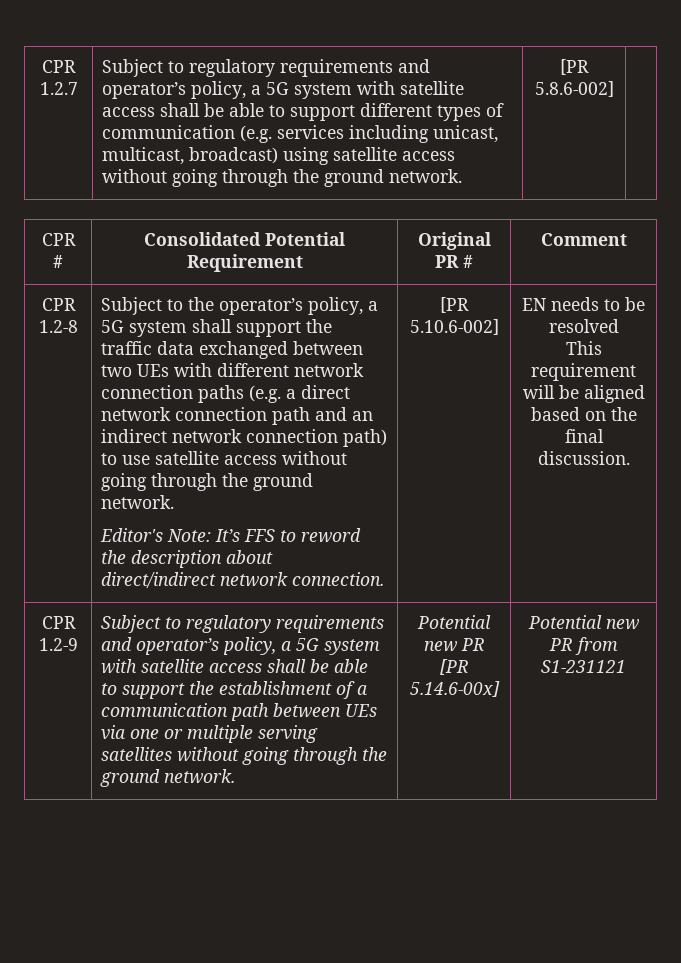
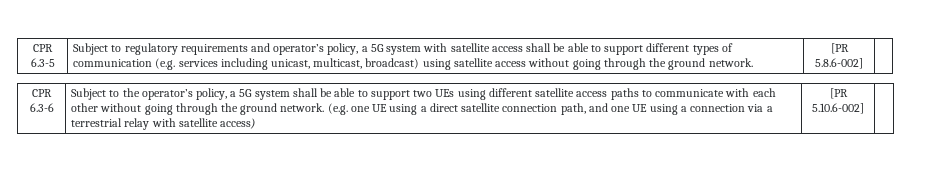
- CPR 1.2.7
+ CPR 6.3-5
- CPR # | Consolidated Potential Requirement | Original PR # | Comment
- CPR 1.2-8
+ CPR 6.3-6
- Subject to the operator’s policy, a 5G system shall support the traffic data exchanged between two UEs with different network connection paths (e.g. a direct network connection path and an indirect network connection path) to use satellite access without going through the ground network.
- Editor's Note: It’s FFS to reword the description about direct/indirect network connection. | [PR 5.10.6-002] | EN needs to be resolved
- This requirement will be aligned based on the final discussion.
- CPR 1.2-9 | Subject to regulatory requirements and operator’s policy, a 5G system with satellite access shall be able to support the establishment of a communication path between UEs via one or multiple serving satellites without going through the ground network. | Potential new PR [PR 5.14.6-00x] | Potential new PR from S1-231121
+ Subject to the operator’s policy, a 5G system shall be able to support two UEs using different satellite access paths to communicate with each other without going through the ground network. (e.g. one UE using a direct satellite connection path, and one UE using a connection via a terrestrial relay with satellite access) | [PR 5.10.6-002]

